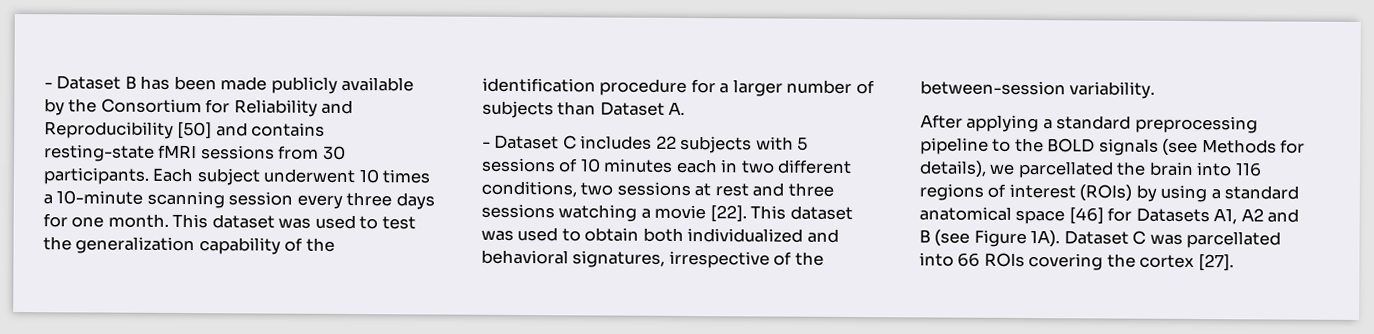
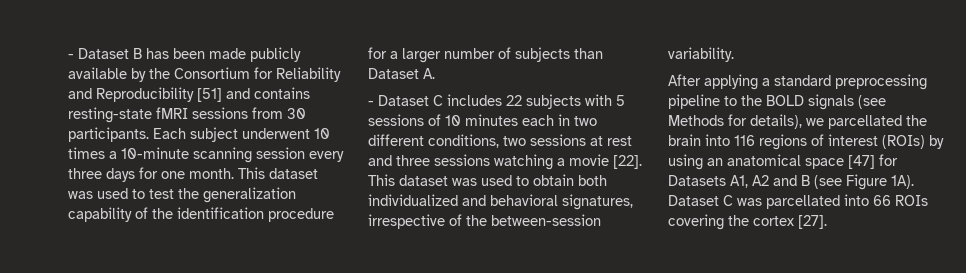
- - Dataset B has been made publicly available by the Consortium for Reliability and Reproducibility [50] and contains resting-state fMRI sessions from 30 participants.
+ - Dataset B has been made publicly available by the Consortium for Reliability and Reproducibility [51] and contains resting-state fMRI sessions from 30 participants.
- After applying a standard preprocessing pipeline to the BOLD signals (see Methods for details), we parcellated the brain into 116 regions of interest (ROIs) by using a standard anatomical space [46] for Datasets A1, A2 and B (see Figure 1A).
+ After applying a standard preprocessing pipeline to the BOLD signals (see Methods for details), we parcellated the brain into 116 regions of interest (ROIs) by using an anatomical space [47] for Datasets A1, A2 and B (see Figure 1A).

